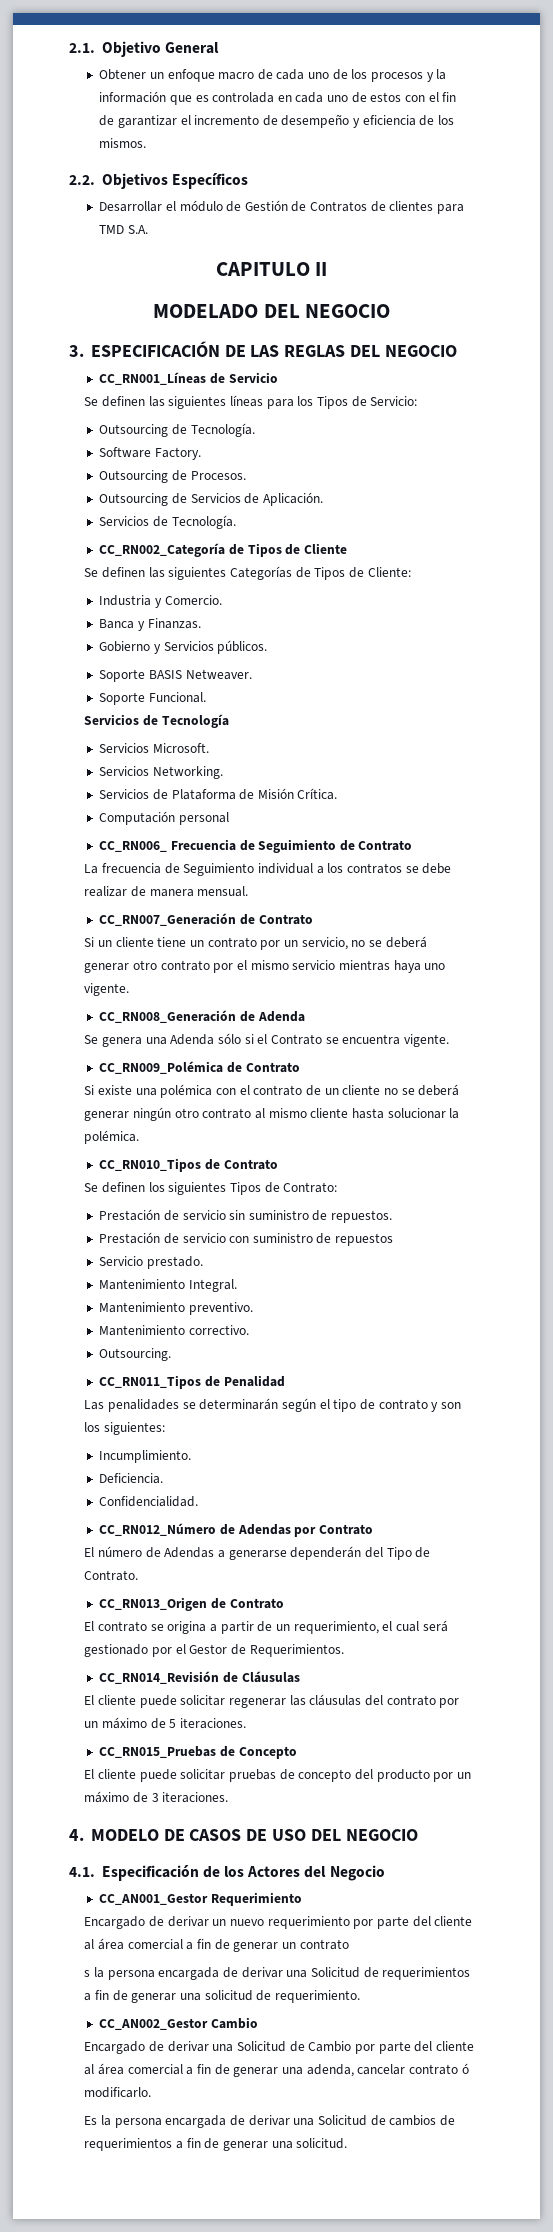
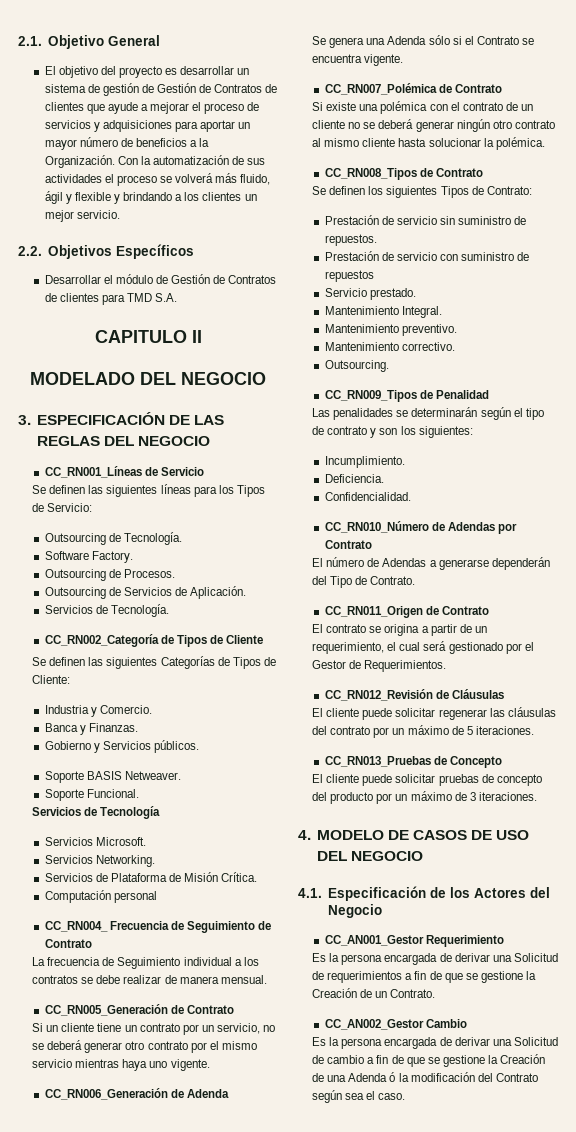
- Obtener un enfoque macro de cada uno de los procesos y la información que es controlada en cada uno de estos con el fin de garantizar el incremento de desempeño y eficiencia de los mismos.
+ El objetivo del proyecto es desarrollar un sistema de gestión de Gestión de Contratos de clientes que ayude a mejorar el proceso de servicios y adquisiciones para aportar un mayor número de beneficios a la Organización. Con la automatización de sus actividades el proceso se volverá más fluido, ágil y flexible y brindando a los clientes un mejor servicio.
- CC_RN006_ Frecuencia de Seguimiento de Contrato
+ CC_RN004_ Frecuencia de Seguimiento de Contrato
- CC_RN007_Generación de Contrato
+ CC_RN005_Generación de Contrato
- CC_RN008_Generación de Adenda
+ CC_RN006_Generación de Adenda
- CC_RN009_Polémica de Contrato
+ CC_RN007_Polémica de Contrato
- CC_RN010_Tipos de Contrato
+ CC_RN008_Tipos de Contrato
- CC_RN011_Tipos de Penalidad
+ CC_RN009_Tipos de Penalidad
- CC_RN012_Número de Adendas por Contrato
+ CC_RN010_Número de Adendas por Contrato
- CC_RN013_Origen de Contrato
+ CC_RN011_Origen de Contrato
- CC_RN014_Revisión de Cláusulas
+ CC_RN012_Revisión de Cláusulas
- CC_RN015_Pruebas de Concepto
+ CC_RN013_Pruebas de Concepto
- Encargado de derivar un nuevo requerimiento por parte del cliente al área comercial a fin de generar un contrato
- s la persona encargada de derivar una Solicitud de requerimientos a fin de generar una solicitud de requerimiento.
+ Es la persona encargada de derivar una Solicitud de requerimientos a fin de que se gestione la Creación de un Contrato.
  CC_AN002_Gestor Cambio
- Encargado de derivar una Solicitud de Cambio por parte del cliente al área comercial a fin de generar una adenda, cancelar contrato ó modificarlo.
- Es la persona encargada de derivar una Solicitud de cambios de requerimientos a fin de generar una solicitud.
+ Es la persona encargada de derivar una Solicitud de cambio a fin de que se gestione la Creación de una Adenda ó la modificación del Contrato según sea el caso.

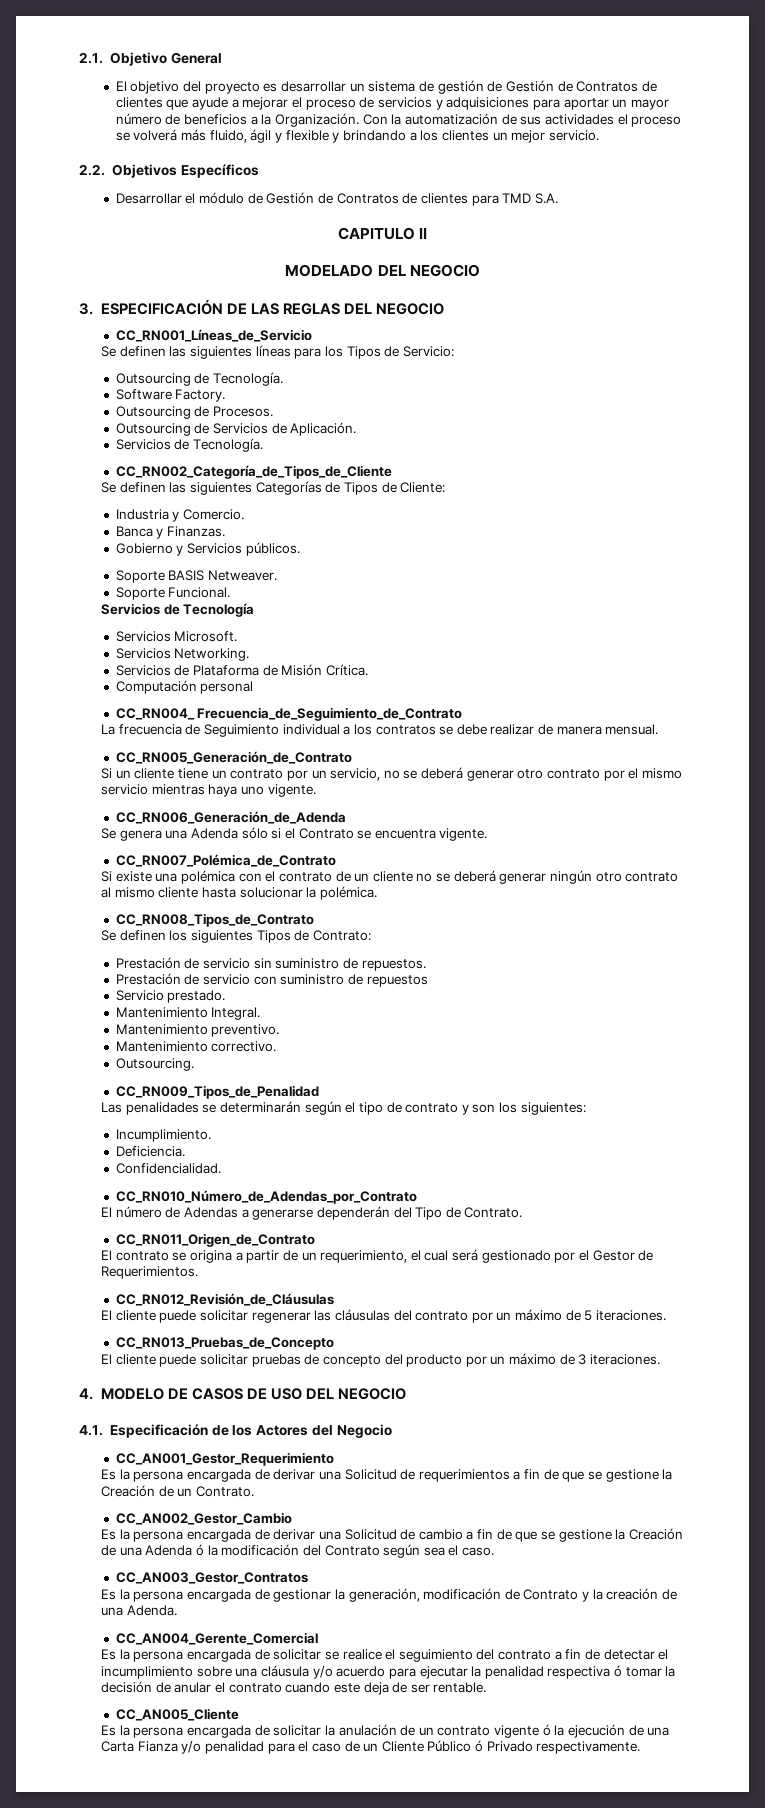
- CC_RN001_Líneas de Servicio
+ CC_RN001_Líneas_de_Servicio
- CC_RN002_Categoría de Tipos de Cliente
+ CC_RN002_Categoría_de_Tipos_de_Cliente
- CC_RN004_ Frecuencia de Seguimiento de Contrato
+ CC_RN004_ Frecuencia_de_Seguimiento_de_Contrato
- CC_RN005_Generación de Contrato
+ CC_RN005_Generación_de_Contrato
- CC_RN006_Generación de Adenda
+ CC_RN006_Generación_de_Adenda
- CC_RN007_Polémica de Contrato
+ CC_RN007_Polémica_de_Contrato
- CC_RN008_Tipos de Contrato
+ CC_RN008_Tipos_de_Contrato
- CC_RN009_Tipos de Penalidad
+ CC_RN009_Tipos_de_Penalidad
- CC_RN010_Número de Adendas por Contrato
+ CC_RN010_Número_de_Adendas_por_Contrato
- CC_RN011_Origen de Contrato
+ CC_RN011_Origen_de_Contrato
- CC_RN012_Revisión de Cláusulas
+ CC_RN012_Revisión_de_Cláusulas
- CC_RN013_Pruebas de Concepto
+ CC_RN013_Pruebas_de_Concepto
- CC_AN001_Gestor Requerimiento
+ CC_AN001_Gestor_Requerimiento
- CC_AN002_Gestor Cambio
+ CC_AN002_Gestor_Cambio
+ CC_AN003_Gestor_Contratos
+ Es la persona encargada de gestionar la generación, modificación de Contrato y la creación de una Adenda.
+ CC_AN004_Gerente_Comercial
+ Es la persona encargada de solicitar se realice el seguimiento del contrato a fin de detectar el incumplimiento sobre una cláusula y/o acuerdo para ejecutar la penalidad respectiva ó tomar la decisión de anular el contrato cuando este deja de ser rentable.
+ CC_AN005_Cliente
+ Es la persona encargada de solicitar la anulación de un contrato vigente ó la ejecución de una Carta Fianza y/o penalidad para el caso de un Cliente Público ó Privado respectivamente.

